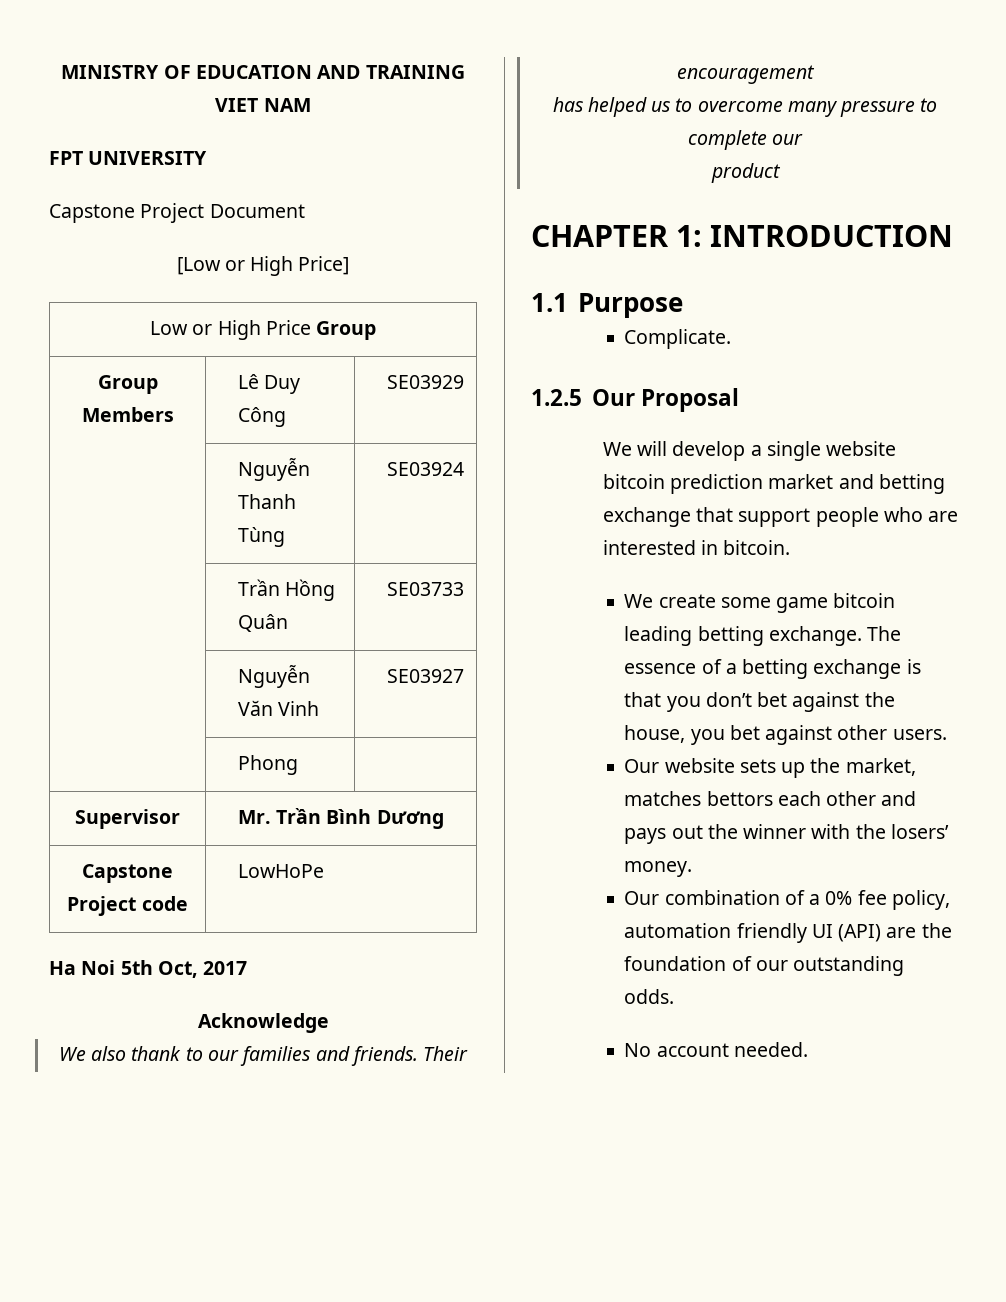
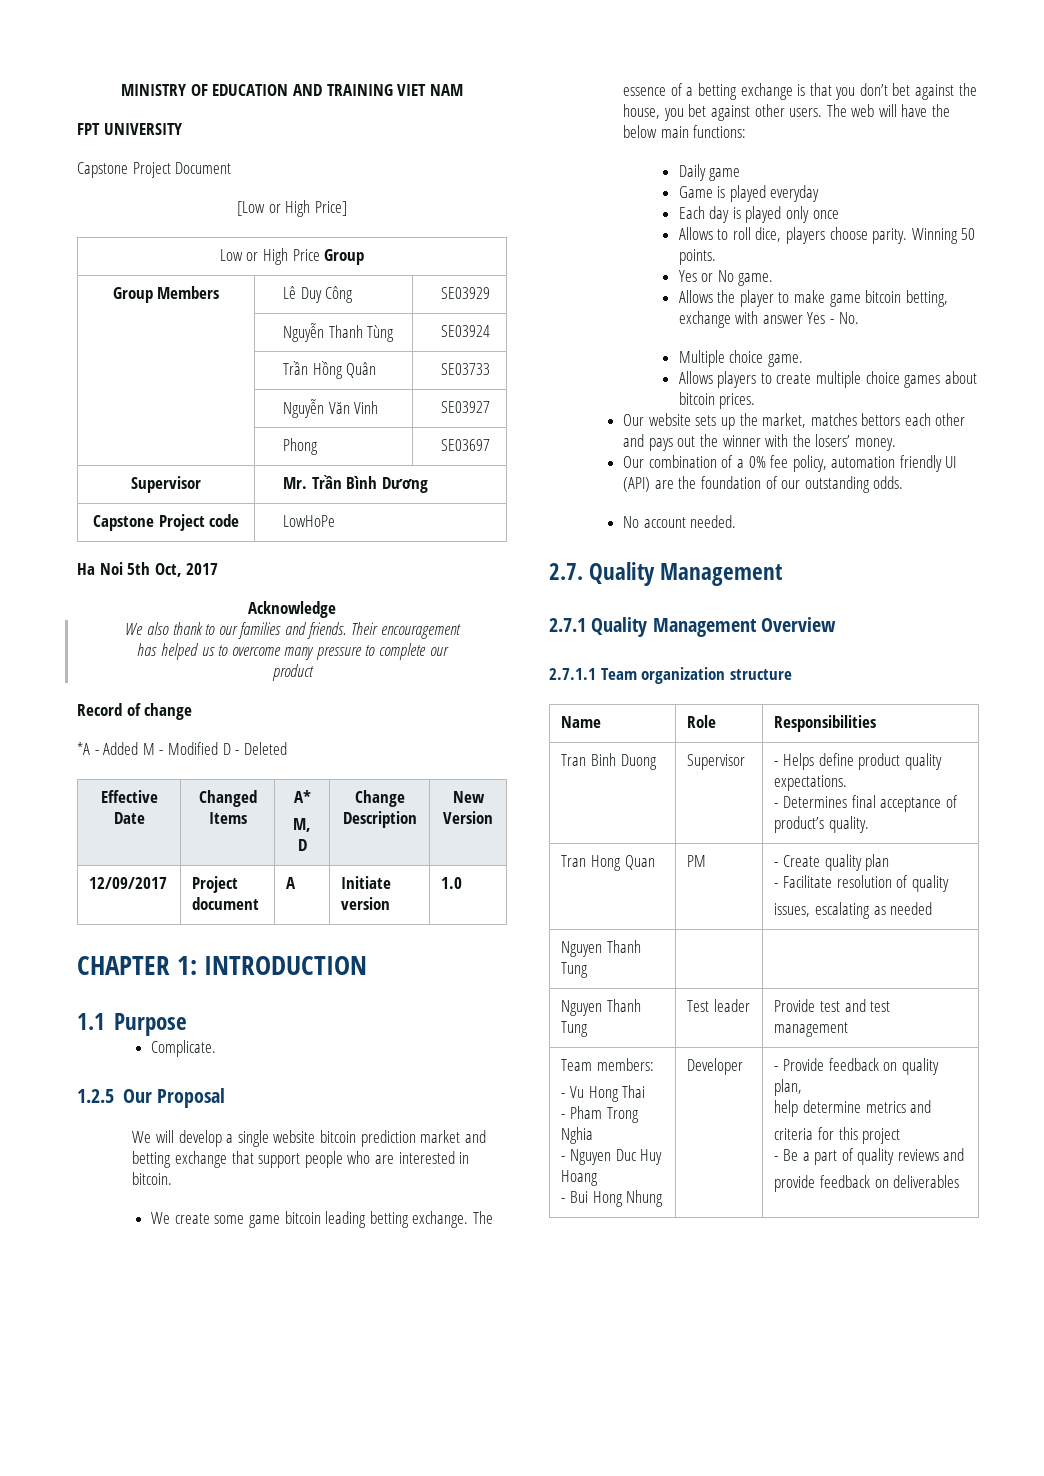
- | Phong |
+ | Phong | SE03697
+ Record of change
+ *A - Added M - Modified D - Deleted
+ Effective Date | Changed Items | A*
+ M, D | Change Description | New Version
+ 12/09/2017 | Project document | A | Initiate version | 1.0
+ The web will have the below main functions:
+ Daily game
+ Game is played everyday
+ Each day is played only once
+ Allows to roll dice, players choose parity. Winning 50 points.
+ Yes or No game.
+ Allows the player to make game bitcoin betting, exchange with answer Yes - No.
+ Multiple choice game.
+ Allows players to create multiple choice games about bitcoin prices.
+ 2.7. Quality Management
+ 2.7.1 Quality Management Overview
+ 2.7.1.1 Team organization structure
+ Name | Role | Responsibilities
+ Tran Binh Duong | Supervisor | - Helps define product quality expectations.
+ - Determines final acceptance of product’s quality.
+ Tran Hong Quan | PM | - Create quality plan
+ - Facilitate resolution of quality
+ issues, escalating as needed
+ Nguyen Thanh Tung | |
+ Nguyen Thanh Tung | Test leader | Provide test and test management
+ Team members:
+ - Vu Hong Thai
+ - Pham Trong Nghia
+ - Nguyen Duc Huy Hoang
+ - Bui Hong Nhung | Developer | - Provide feedback on quality plan,
+ help determine metrics and
+ criteria for this project
+ - Be a part of quality reviews and
+ provide feedback on deliverables

